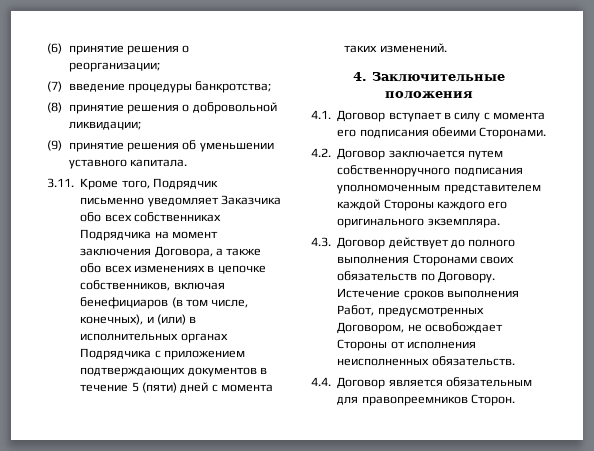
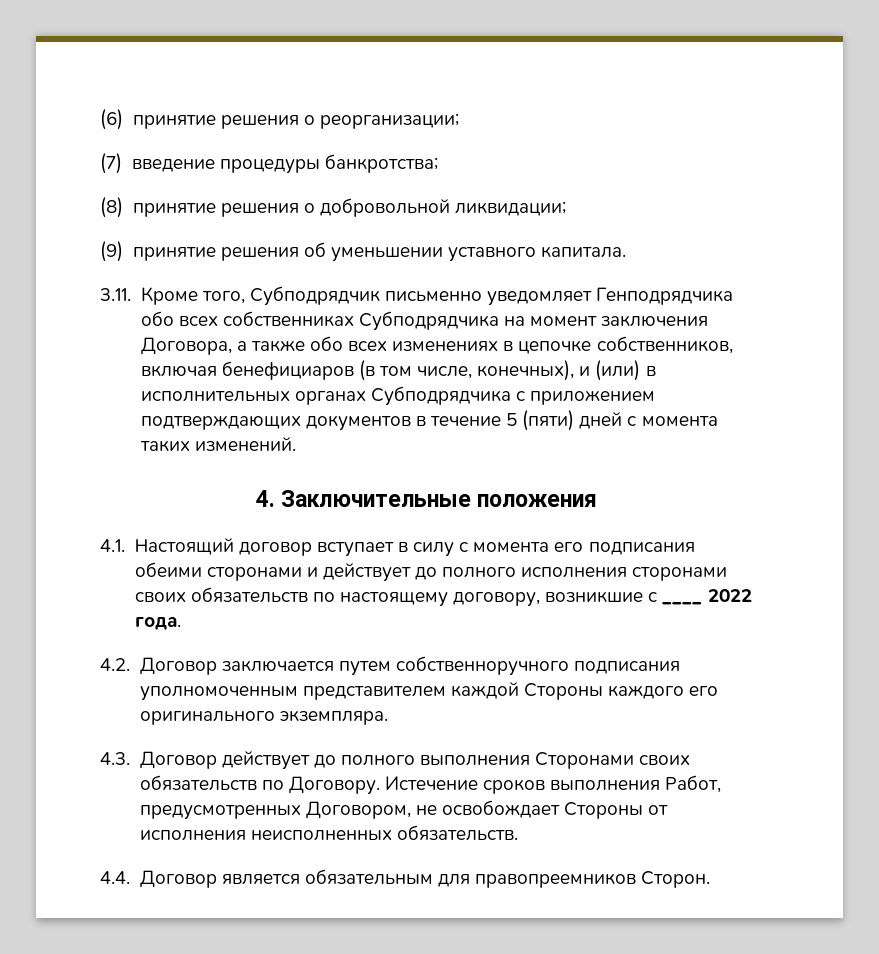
- 3.11. Кроме того, Подрядчик письменно уведомляет Заказчика обо всех собственниках Подрядчика на момент заключения Договора, а также обо всех изменениях в цепочке собственников, включая бенефициаров (в том числе, конечных), и (или) в исполнительных органах Подрядчика с приложением подтверждающих документов в течение 5 (пяти) дней с момента таких изменений.
+ 3.11. Кроме того, Субподрядчик письменно уведомляет Генподрядчика обо всех собственниках Субподрядчика на момент заключения Договора, а также обо всех изменениях в цепочке собственников, включая бенефициаров (в том числе, конечных), и (или) в исполнительных органах Субподрядчика с приложением подтверждающих документов в течение 5 (пяти) дней с момента таких изменений.
- 4.1. Договор вступает в силу с момента его подписания обеими Сторонами.
+ 4.1. Настоящий договор вступает в силу с момента его подписания обеими сторонами и действует до полного исполнения сторонами своих обязательств по настоящему договору, возникшие с ____ 2022 года.

